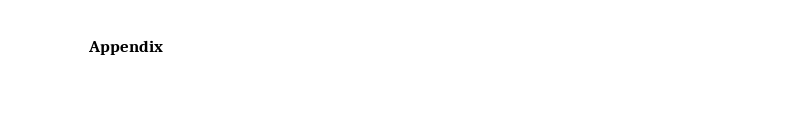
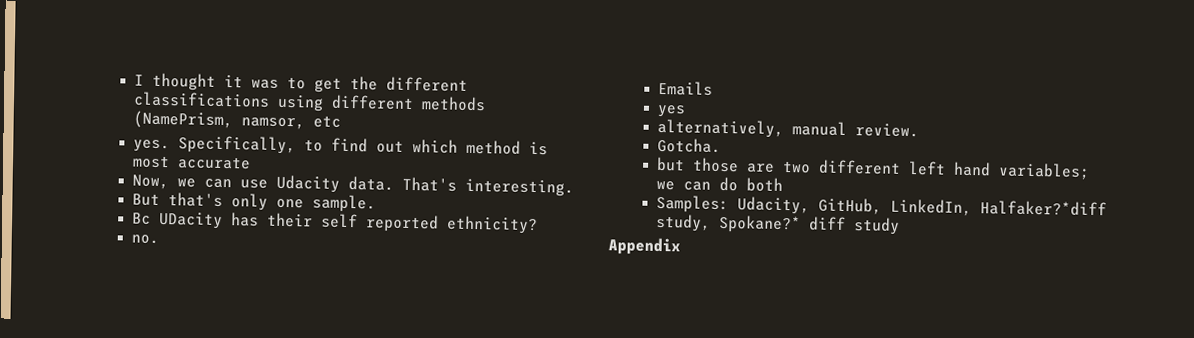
+ I thought it was to get the different classifications using different methods (NamePrism, namsor, etc
+ yes. Specifically, to find out which method is most accurate
+ Now, we can use Udacity data. That's interesting.
+ But that's only one sample.
+ Bc UDacity has their self reported ethnicity?
+ no.
+ Emails
+ yes
+ alternatively, manual review.
+ Gotcha.
+ but those are two different left hand variables; we can do both
+ Samples: Udacity, GitHub, LinkedIn, Halfaker?*diff study, Spokane?* diff study

